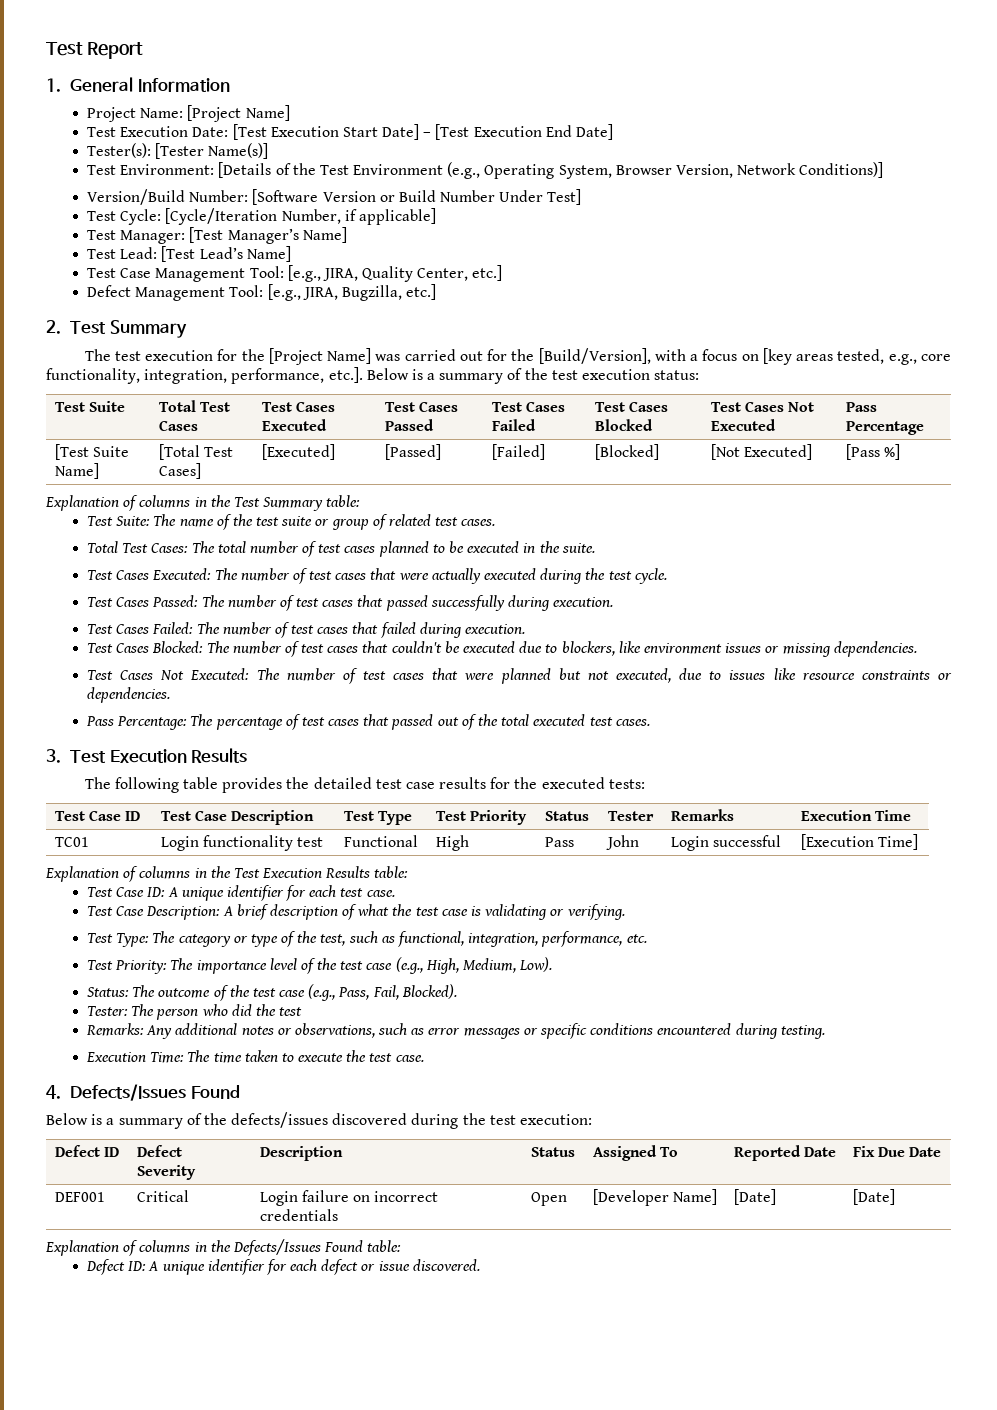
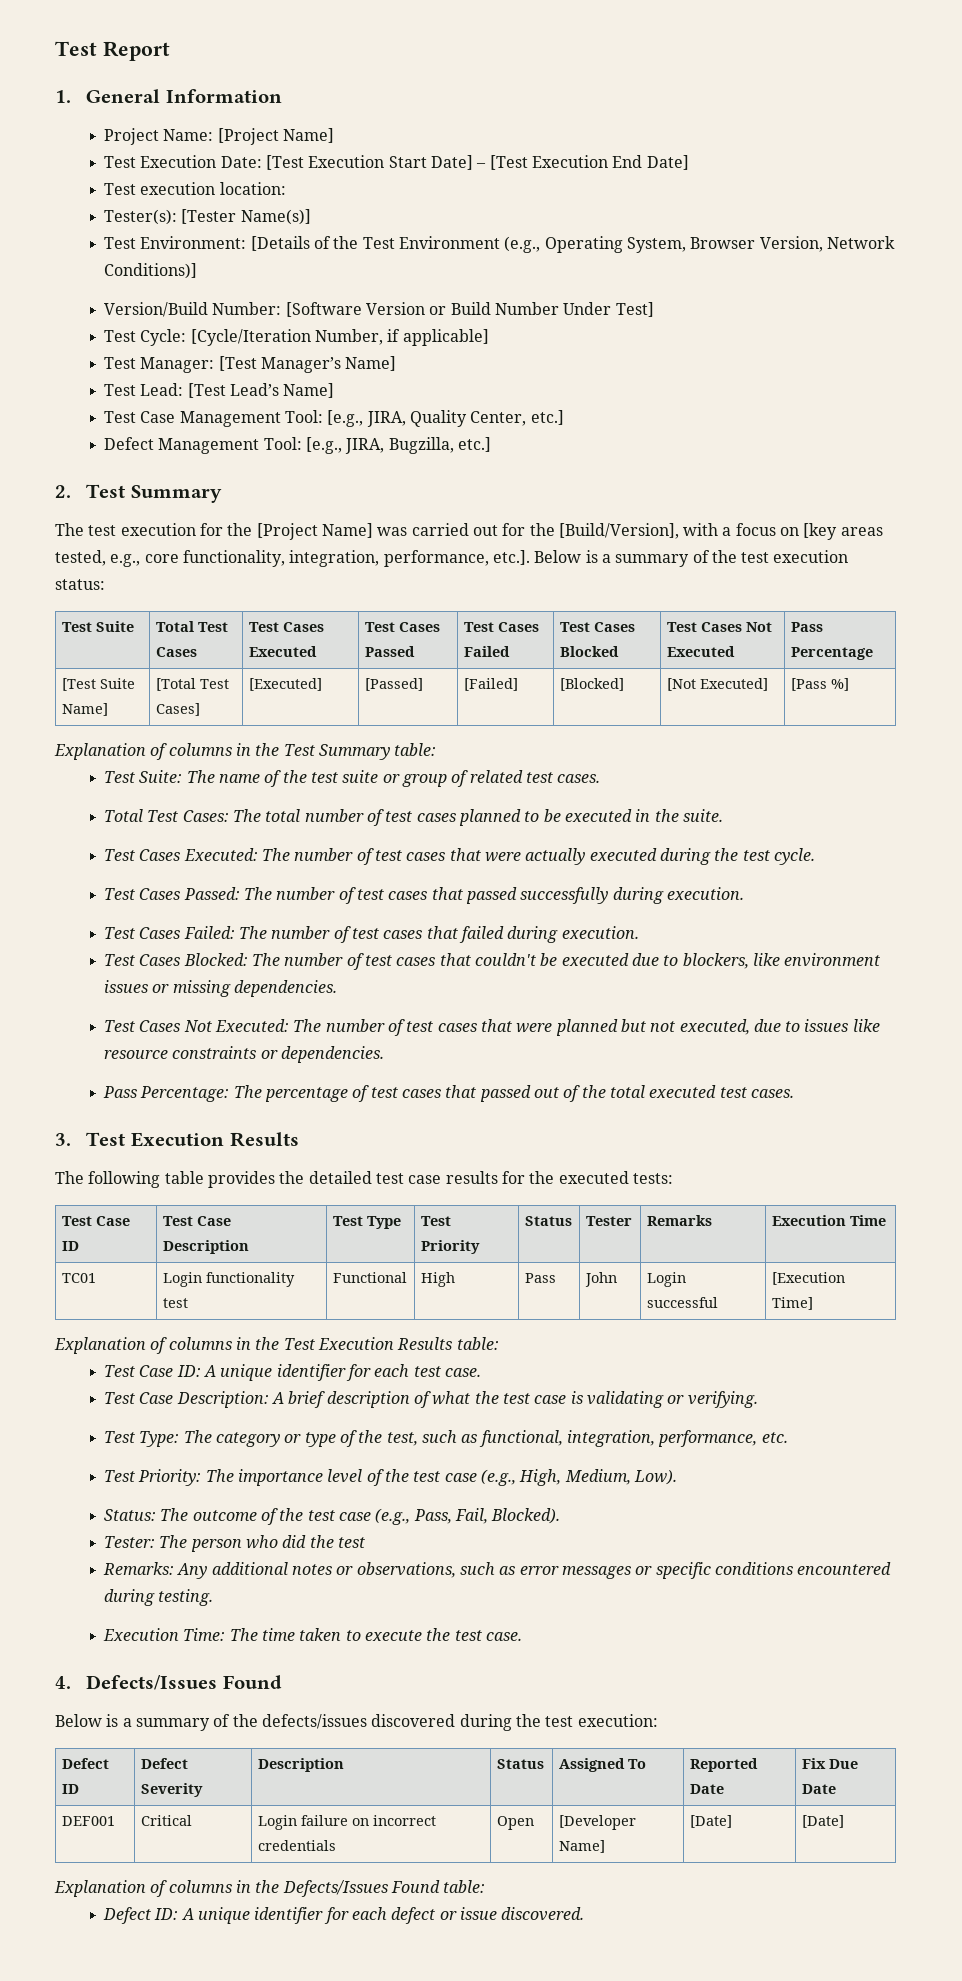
+ Test execution location:

